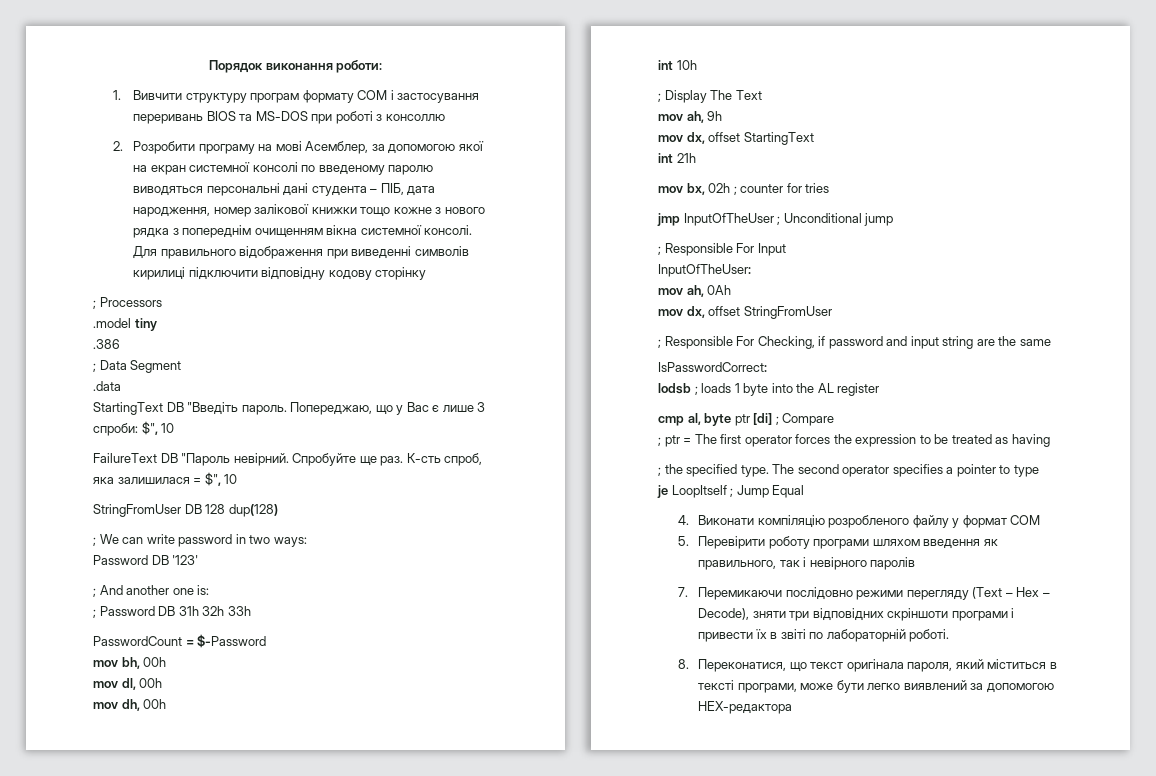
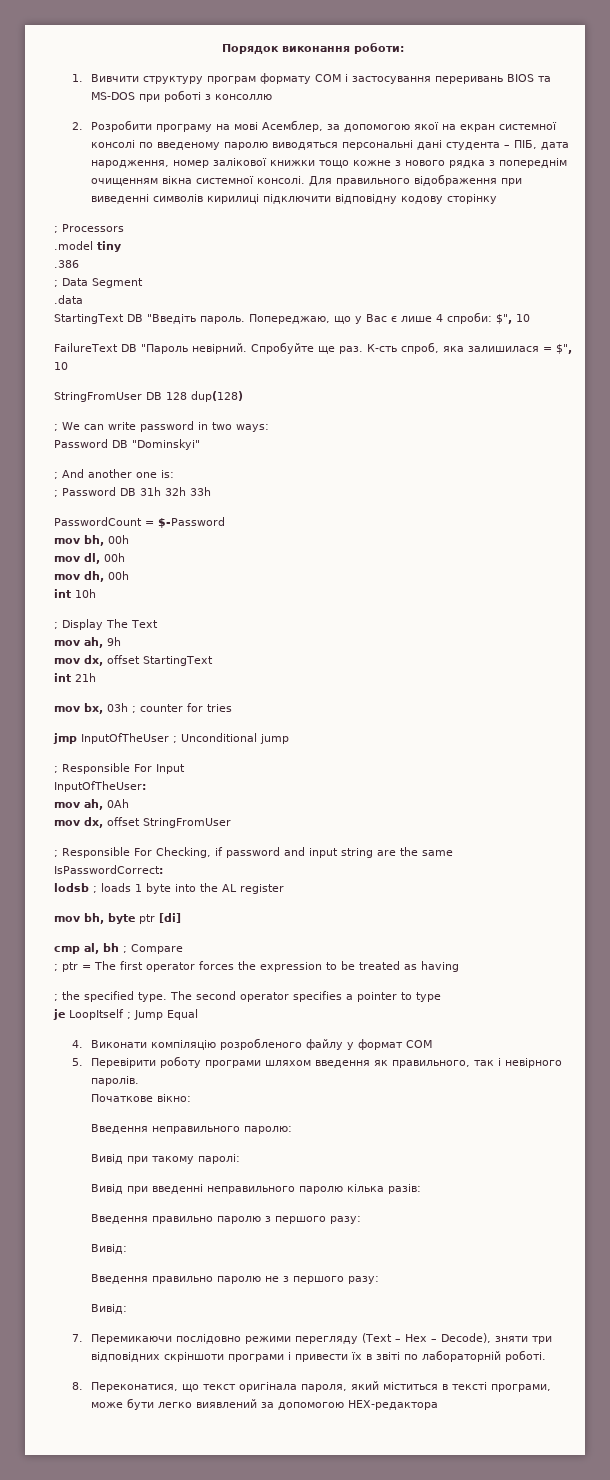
- Попереджаю, що у Вас є лише 3 спроби: $", 10
+ Попереджаю, що у Вас є лише 4 спроби: $", 10
- Password DB '123'
+ Password DB "Dominskyi"
- mov bx, 02h ; counter for tries
+ mov bx, 03h ; counter for tries
- cmp al, byte ptr [di] ; Compare
+ mov bh, byte ptr [di]
+ cmp al, bh ; Compare
- 5. Перевірити роботу програми шляхом введення як правильного, так і невірного паролів
+ 5. Перевірити роботу програми шляхом введення як правильного, так і невірного паролів.
+ Початкове вікно:
+ Введення неправильного паролю:
+ Вивід при такому паролі:
+ Вивід при введенні неправильного паролю кілька разів:
+ Введення правильно паролю з першого разу:
+ Вивід:
+ Введення правильно паролю не з першого разу:
+ Вивід:

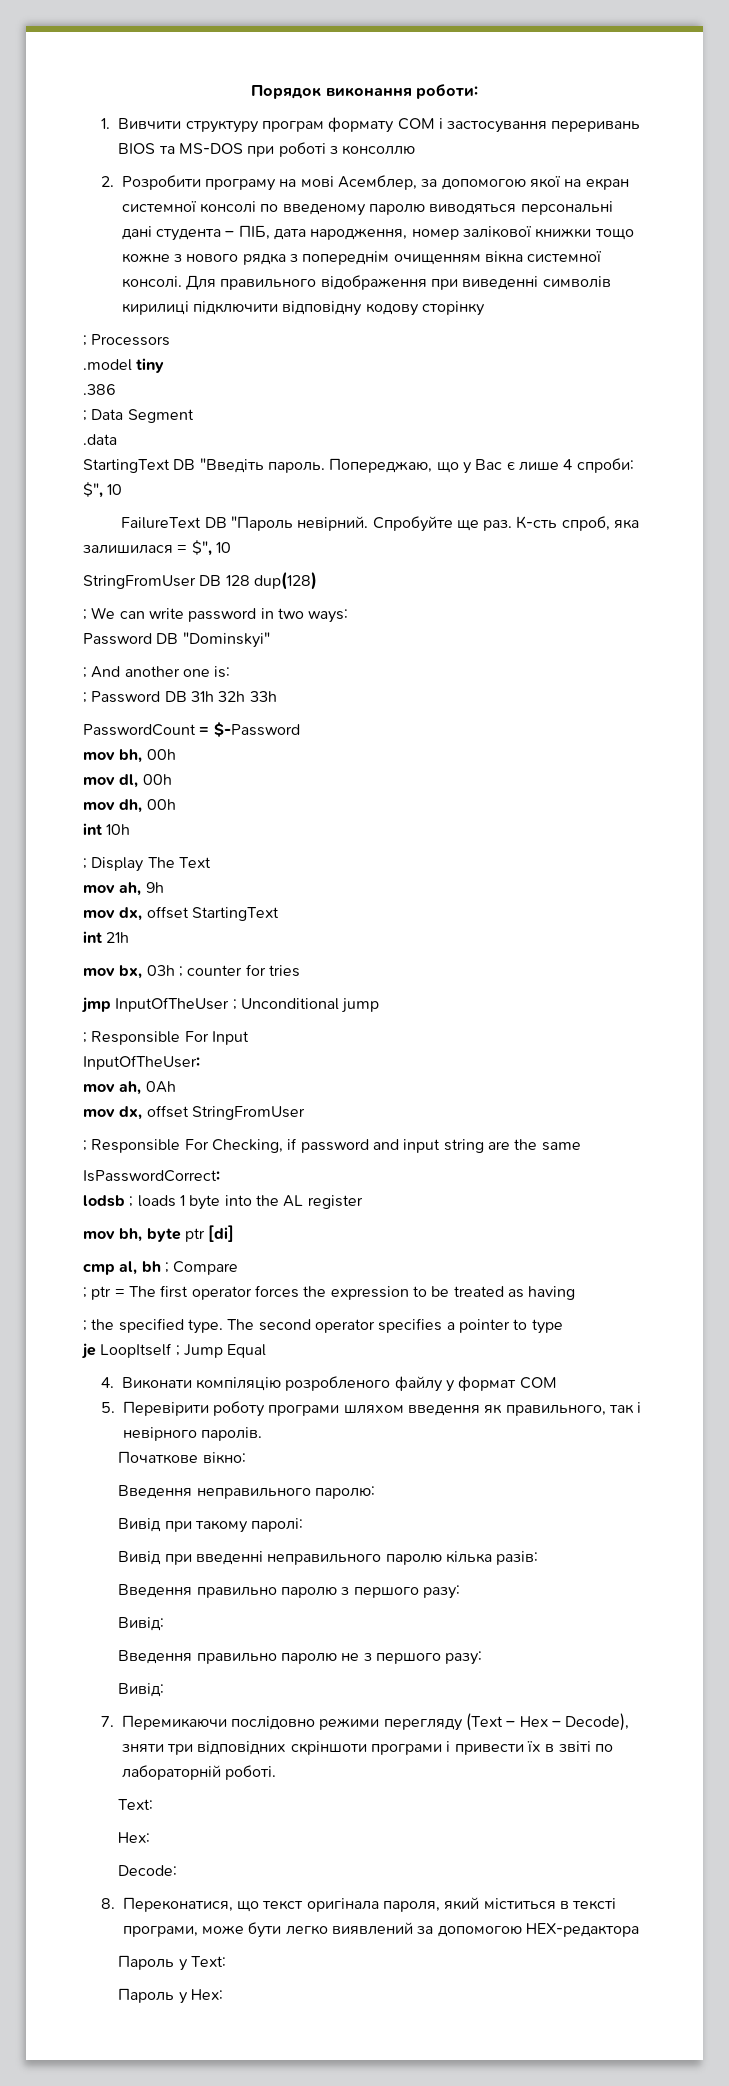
  7. Перемикаючи послідовно режими перегляду (Text – Hex – Decode), зняти три відповідних скріншоти програми і привести їх в звіті по лабораторній роботі.
+ Text:
+ Hex:
+ Decode:
+ Пароль у Text:
+ Пароль у Hex:

